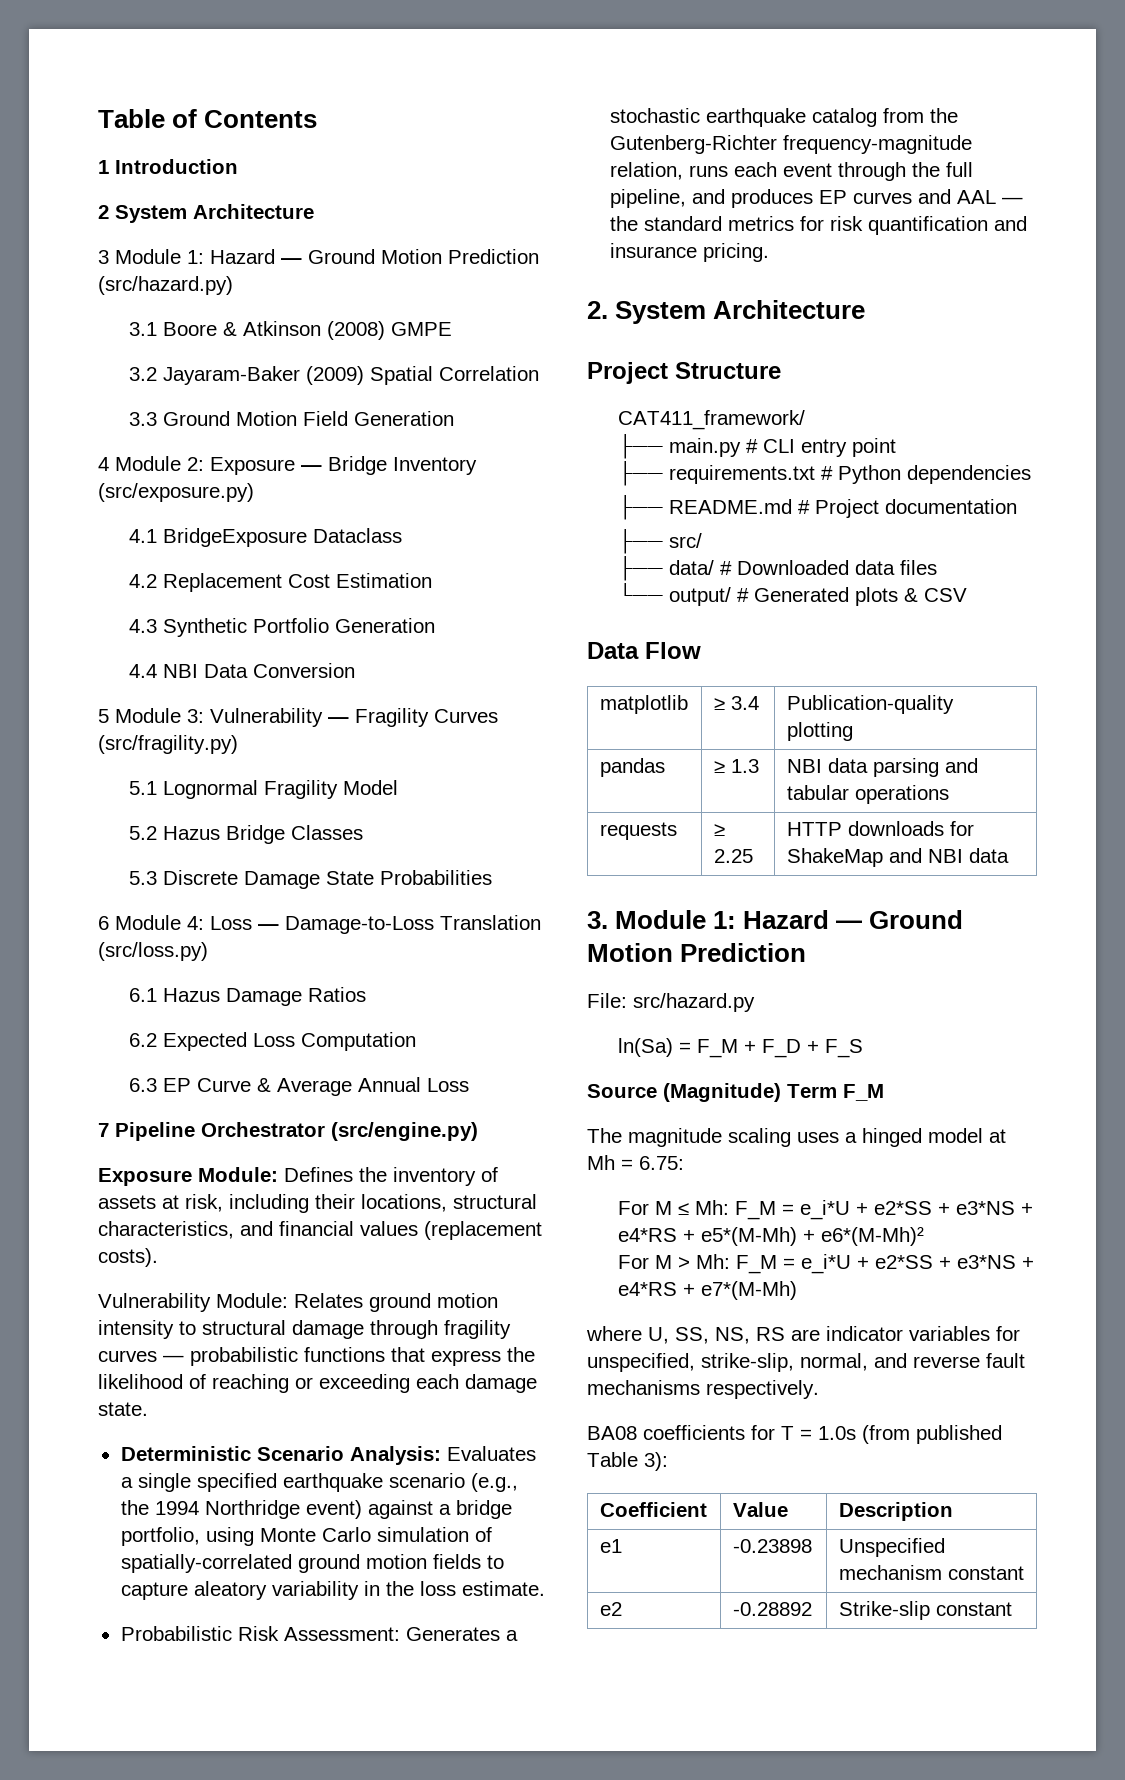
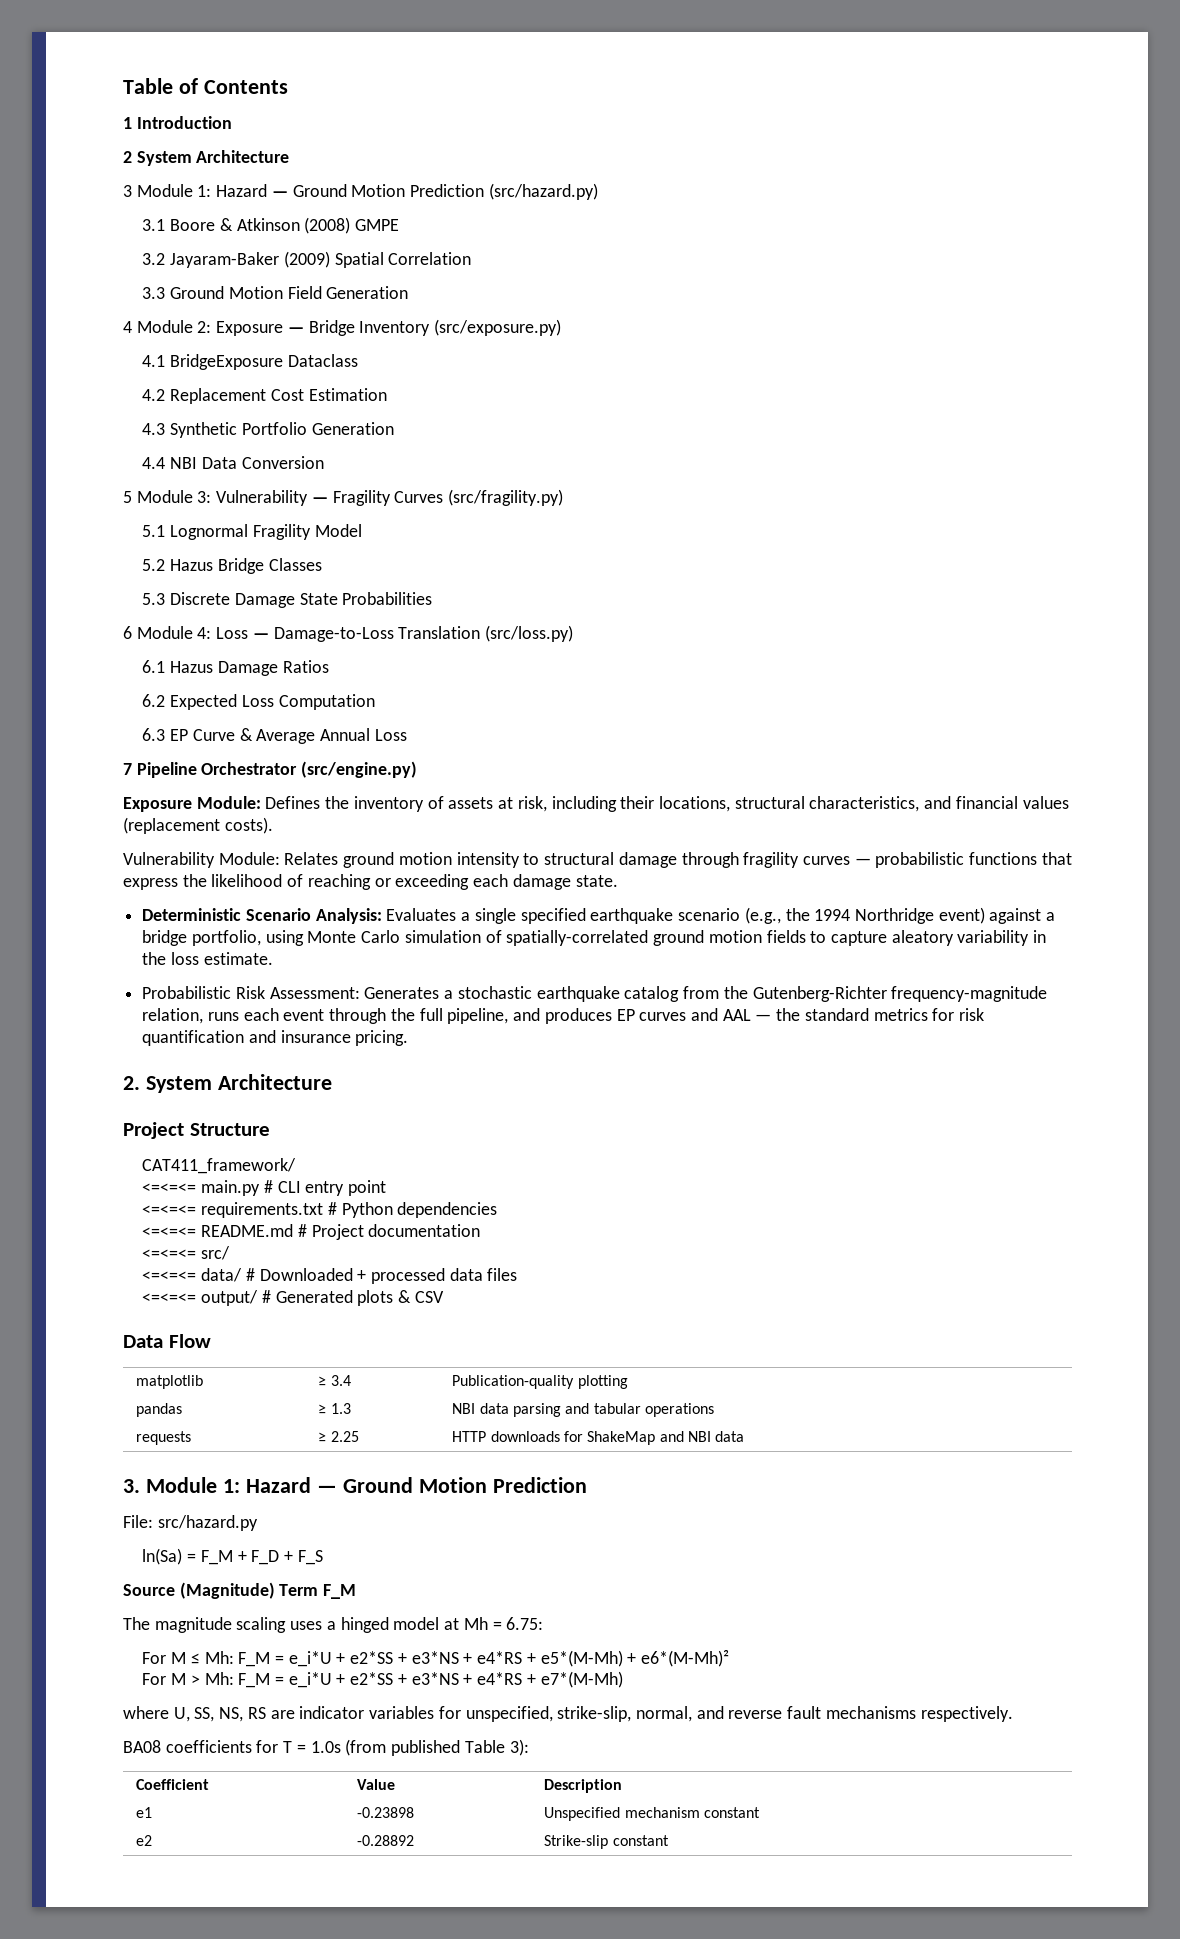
- ├── main.py # CLI entry point
+ <=<=<= main.py # CLI entry point
- ├── requirements.txt # Python dependencies
+ <=<=<= requirements.txt # Python dependencies
- ├── README.md # Project documentation
+ <=<=<= README.md # Project documentation
- ├── src/
+ <=<=<= src/
- ├── data/ # Downloaded data files
+ <=<=<= data/ # Downloaded + processed data files
- └── output/ # Generated plots & CSV
+ <=<=<= output/ # Generated plots & CSV

